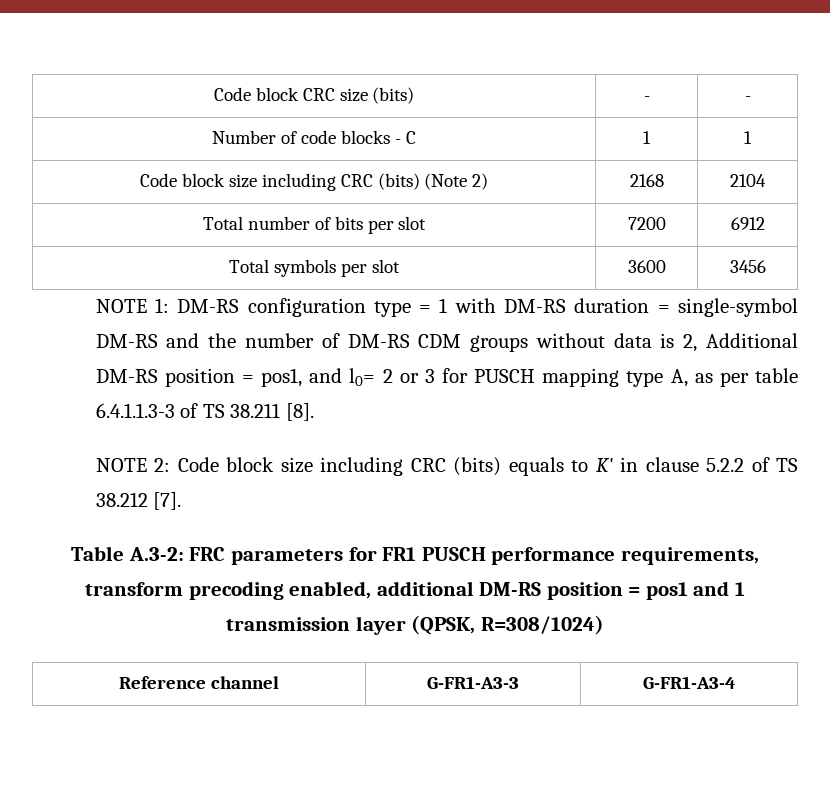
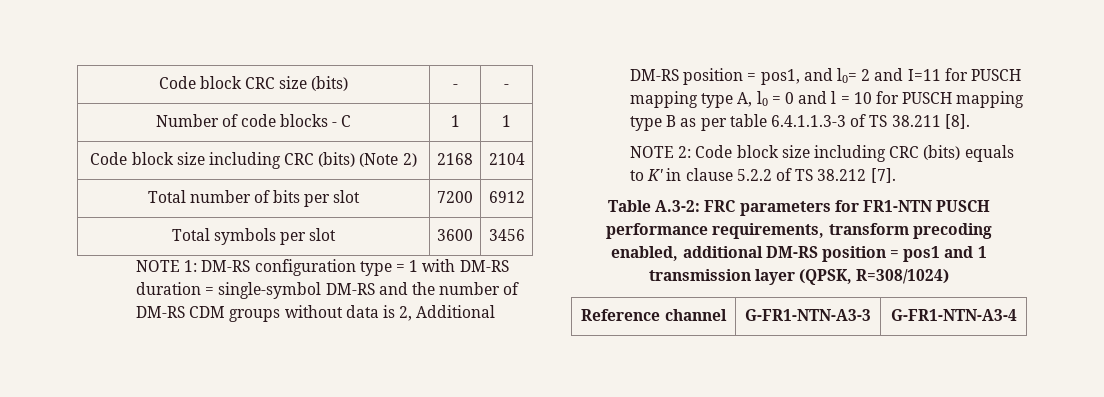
- NOTE 1: DM-RS configuration type = 1 with DM-RS duration = single-symbol DM-RS and the number of DM-RS CDM groups without data is 2, Additional DM-RS position = pos1, and l0= 2 or 3 for PUSCH mapping type A, as per table 6.4.1.1.3-3 of TS 38.211 [8].
+ NOTE 1: DM-RS configuration type = 1 with DM-RS duration = single-symbol DM-RS and the number of DM-RS CDM groups without data is 2, Additional DM-RS position = pos1, and l0= 2 and I=11 for PUSCH mapping type A, l0 = 0 and l = 10 for PUSCH mapping type B as per table 6.4.1.1.3-3 of TS 38.211 [8].
- Table A.3-2: FRC parameters for FR1 PUSCH performance requirements, transform precoding enabled, additional DM-RS position = pos1 and 1 transmission layer (QPSK, R=308/1024)
+ Table A.3-2: FRC parameters for FR1-NTN PUSCH performance requirements, transform precoding enabled, additional DM-RS position = pos1 and 1 transmission layer (QPSK, R=308/1024)
- Reference channel | G-FR1-A3-3 | G-FR1-A3-4
+ Reference channel | G-FR1-NTN-A3-3 | G-FR1-NTN-A3-4

